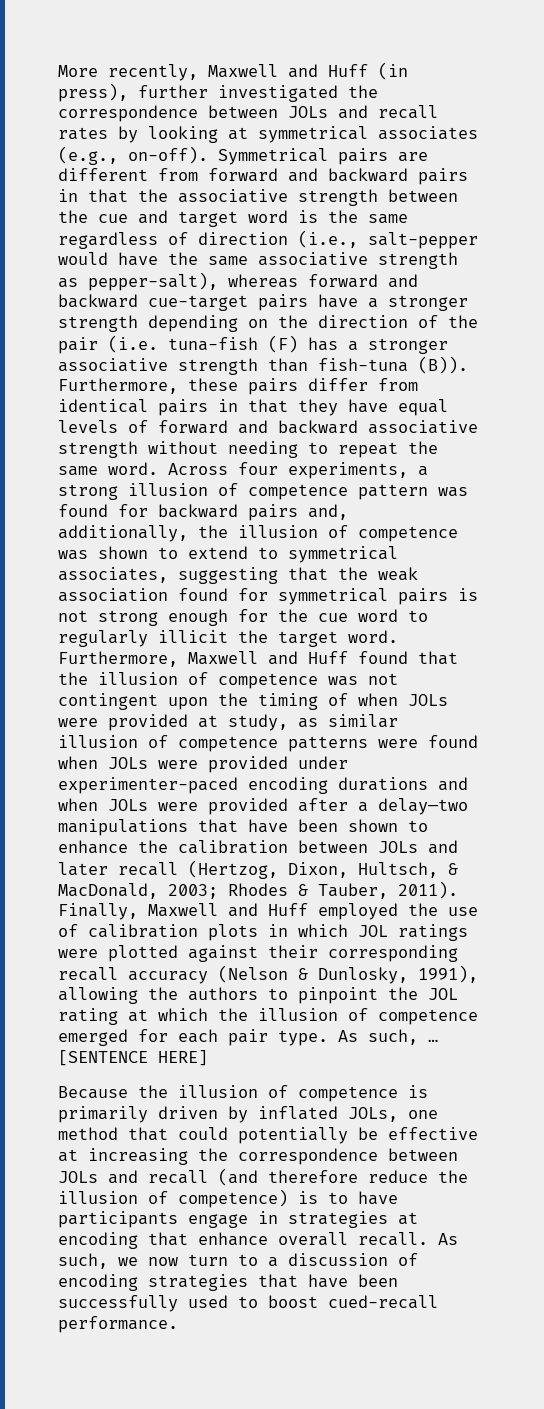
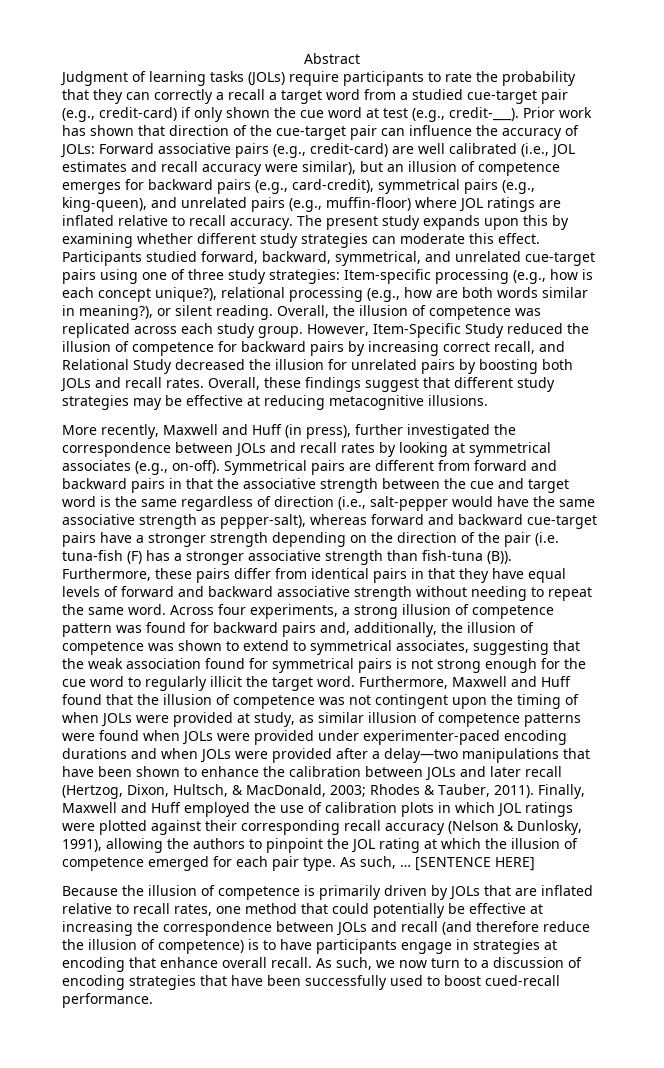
+ Abstract
+ Judgment of learning tasks (JOLs) require participants to rate the probability that they can correctly a recall a target word from a studied cue-target pair (e.g., credit-card) if only shown the cue word at test (e.g., credit-___). Prior work has shown that direction of the cue-target pair can influence the accuracy of JOLs: Forward associative pairs (e.g., credit-card) are well calibrated (i.e., JOL estimates and recall accuracy were similar), but an illusion of competence emerges for backward pairs (e.g., card-credit), symmetrical pairs (e.g., king-queen), and unrelated pairs (e.g., muffin-floor) where JOL ratings are inflated relative to recall accuracy. The present study expands upon this by examining whether different study strategies can moderate this effect. Participants studied forward, backward, symmetrical, and unrelated cue-target pairs using one of three study strategies: Item-specific processing (e.g., how is each concept unique?), relational processing (e.g., how are both words similar in meaning?), or silent reading. Overall, the illusion of competence was replicated across each study group. However, Item-Specific Study reduced the illusion of competence for backward pairs by increasing correct recall, and Relational Study decreased the illusion for unrelated pairs by boosting both JOLs and recall rates. Overall, these findings suggest that different study strategies may be effective at reducing metacognitive illusions.
- Because the illusion of competence is primarily driven by inflated JOLs, one method that could potentially be effective at increasing the correspondence between JOLs and recall (and therefore reduce the illusion of competence) is to have participants engage in strategies at encoding that enhance overall recall.
+ Because the illusion of competence is primarily driven by JOLs that are inflated relative to recall rates, one method that could potentially be effective at increasing the correspondence between JOLs and recall (and therefore reduce the illusion of competence) is to have participants engage in strategies at encoding that enhance overall recall.

